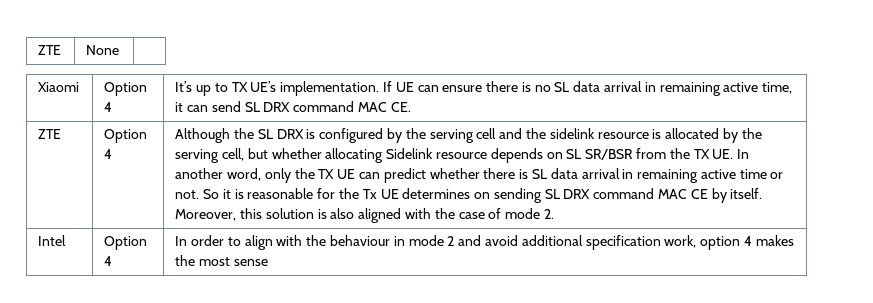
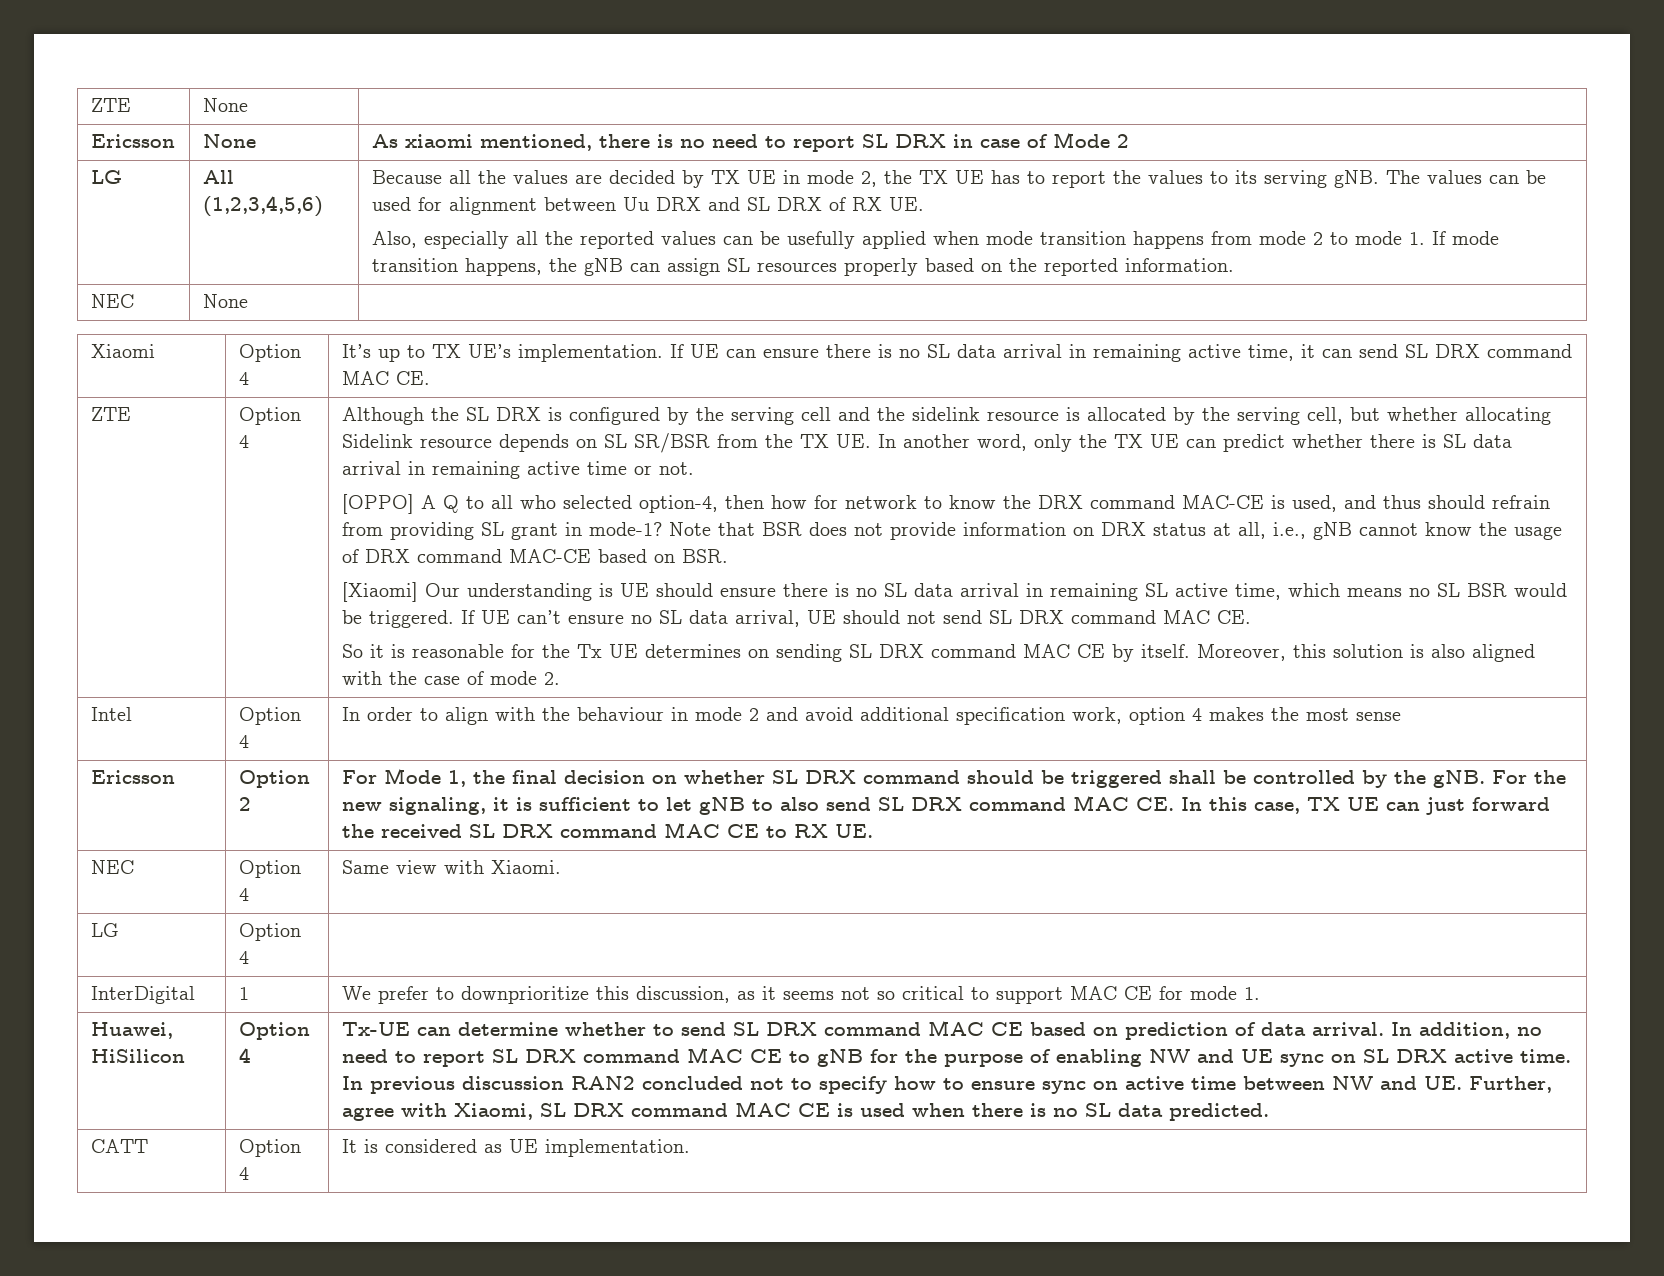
+ Ericsson | None | As xiaomi mentioned, there is no need to report SL DRX in case of Mode 2
+ LG | All (1,2,3,4,5,6) | Because all the values are decided by TX UE in mode 2, the TX UE has to report the values to its serving gNB. The values can be used for alignment between Uu DRX and SL DRX of RX UE.
+ Also, especially all the reported values can be usefully applied when mode transition happens from mode 2 to mode 1. If mode transition happens, the gNB can assign SL resources properly based on the reported information.
+ NEC | None |
- Although the SL DRX is configured by the serving cell and the sidelink resource is allocated by the serving cell, but whether allocating Sidelink resource depends on SL SR/BSR from the TX UE. In another word, only the TX UE can predict whether there is SL data arrival in remaining active time or not. So it is reasonable for the Tx UE determines on sending SL DRX command MAC CE by itself.
+ Although the SL DRX is configured by the serving cell and the sidelink resource is allocated by the serving cell, but whether allocating Sidelink resource depends on SL SR/BSR from the TX UE. In another word, only the TX UE can predict whether there is SL data arrival in remaining active time or not.
+ [OPPO] A Q to all who selected option-4, then how for network to know the DRX command MAC-CE is used, and thus should refrain from providing SL grant in mode-1? Note that BSR does not provide information on DRX status at all, i.e., gNB cannot know the usage of DRX command MAC-CE based on BSR.
+ [Xiaomi] Our understanding is UE should ensure there is no SL data arrival in remaining SL active time, which means no SL BSR would be triggered. If UE can’t ensure no SL data arrival, UE should not send SL DRX command MAC CE.
+ So it is reasonable for the Tx UE determines on sending SL DRX command MAC CE by itself.
+ Ericsson | Option 2 | For Mode 1, the final decision on whether SL DRX command should be triggered shall be controlled by the gNB. For the new signaling, it is sufficient to let gNB to also send SL DRX command MAC CE. In this case, TX UE can just forward the received SL DRX command MAC CE to RX UE.
+ NEC | Option 4 | Same view with Xiaomi.
+ LG | Option 4 |
+ InterDigital | 1 | We prefer to downprioritize this discussion, as it seems not so critical to support MAC CE for mode 1.
+ Huawei, HiSilicon | Option 4 | Tx-UE can determine whether to send SL DRX command MAC CE based on prediction of data arrival. In addition, no need to report SL DRX command MAC CE to gNB for the purpose of enabling NW and UE sync on SL DRX active time. In previous discussion RAN2 concluded not to specify how to ensure sync on active time between NW and UE. Further, agree with Xiaomi, SL DRX command MAC CE is used when there is no SL data predicted.
+ CATT | Option 4 | It is considered as UE implementation.

